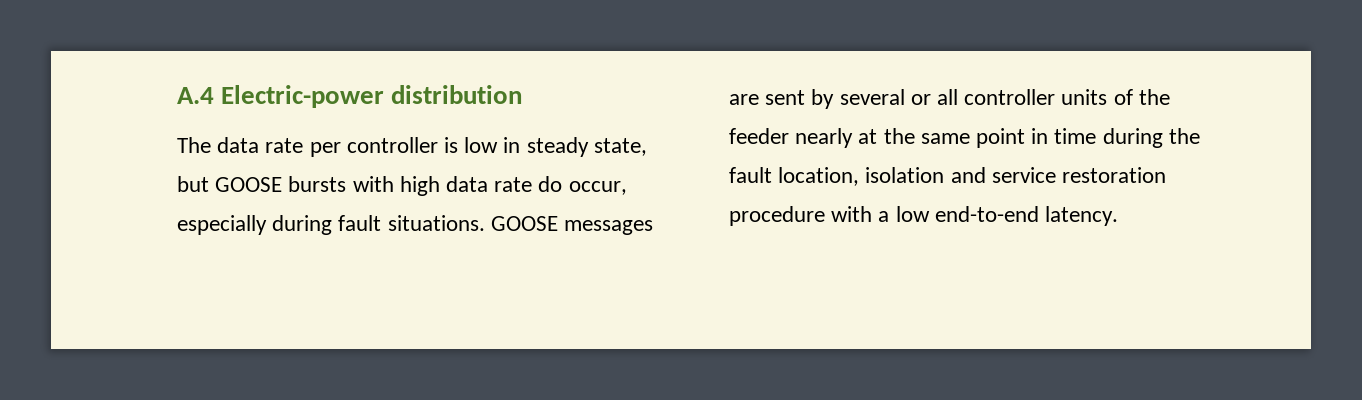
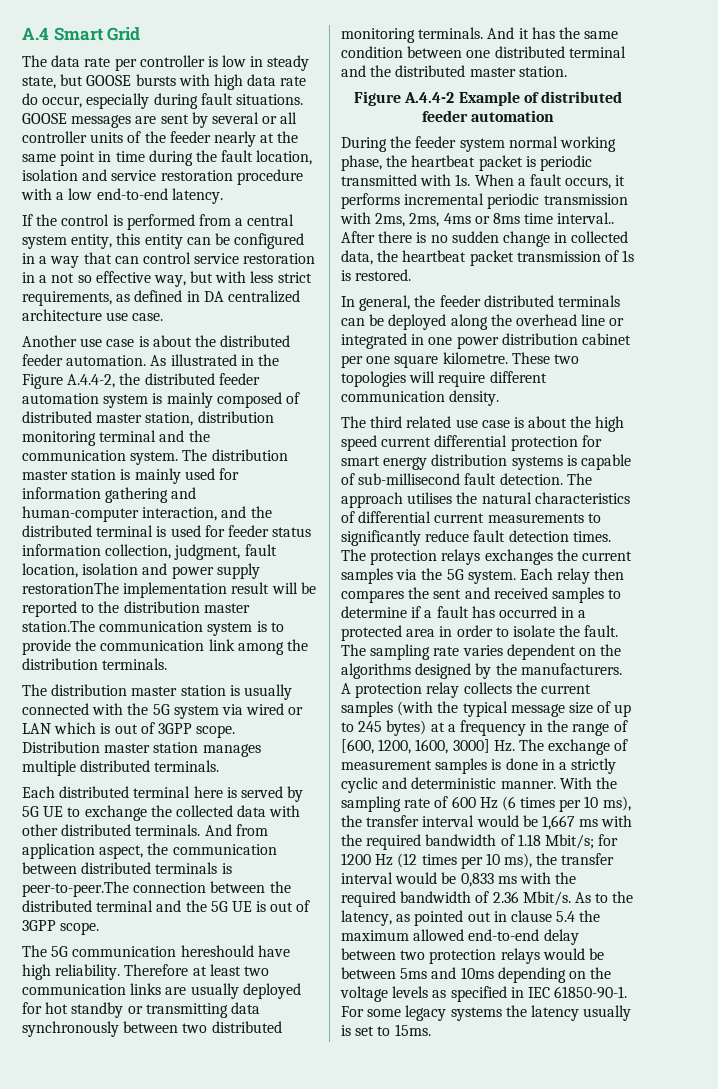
- A.4 Electric-power distribution
+ A.4 Smart Grid
+ If the control is performed from a central system entity, this entity can be configured in a way that can control service restoration in a not so effective way, but with less strict requirements, as defined in DA centralized architecture use case.
+ Another use case is about the distributed feeder automation. As illustrated in the Figure A.4.4-2, the distributed feeder automation system is mainly composed of distributed master station, distribution monitoring terminal and the communication system. The distribution master station is mainly used for information gathering and human-computer interaction, and the distributed terminal is used for feeder status information collection, judgment, fault location, isolation and power supply restorationThe implementation result will be reported to the distribution master station.The communication system is to provide the communication link among the distribution terminals.
+ The distribution master station is usually connected with the 5G system via wired or LAN which is out of 3GPP scope. Distribution master station manages multiple distributed terminals.
+ Each distributed terminal here is served by 5G UE to exchange the collected data with other distributed terminals. And from application aspect, the communication between distributed terminals is peer-to-peer.The connection between the distributed terminal and the 5G UE is out of 3GPP scope.
+ The 5G communication hereshould have high reliability. Therefore at least two communication links are usually deployed for hot standby or transmitting data synchronously between two distributed monitoring terminals. And it has the same condition between one distributed terminal and the distributed master station.
+ Figure A.4.4-2 Example of distributed feeder automation
+ During the feeder system normal working phase, the heartbeat packet is periodic transmitted with 1s. When a fault occurs, it performs incremental periodic transmission with 2ms, 2ms, 4ms or 8ms time interval.. After there is no sudden change in collected data, the heartbeat packet transmission of 1s is restored.
+ In general, the feeder distributed terminals can be deployed along the overhead line or integrated in one power distribution cabinet per one square kilometre. These two topologies will require different communication density.
+ The third related use case is about the high speed current differential protection for smart energy distribution systems is capable of sub-millisecond fault detection. The approach utilises the natural characteristics of differential current measurements to significantly reduce fault detection times. The protection relays exchanges the current samples via the 5G system. Each relay then compares the sent and received samples to determine if a fault has occurred in a protected area in order to isolate the fault. The sampling rate varies dependent on the algorithms designed by the manufacturers. A protection relay collects the current samples (with the typical message size of up to 245 bytes) at a frequency in the range of [600, 1200, 1600, 3000] Hz. The exchange of measurement samples is done in a strictly cyclic and deterministic manner. With the sampling rate of 600 Hz (6 times per 10 ms), the transfer interval would be 1,667 ms with the required bandwidth of 1.18 Mbit/s; for 1200 Hz (12 times per 10 ms), the transfer interval would be 0,833 ms with the required bandwidth of 2.36 Mbit/s. As to the latency, as pointed out in clause 5.4 the maximum allowed end-to-end delay between two protection relays would be between 5ms and 10ms depending on the voltage levels as specified in IEC 61850-90-1. For some legacy systems the latency usually is set to 15ms.

